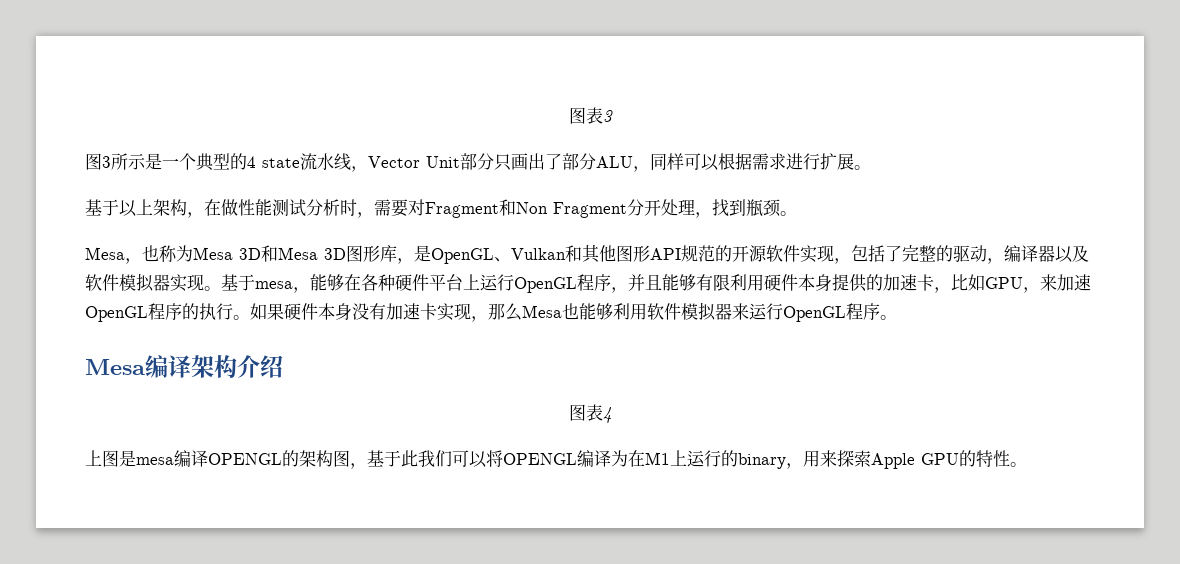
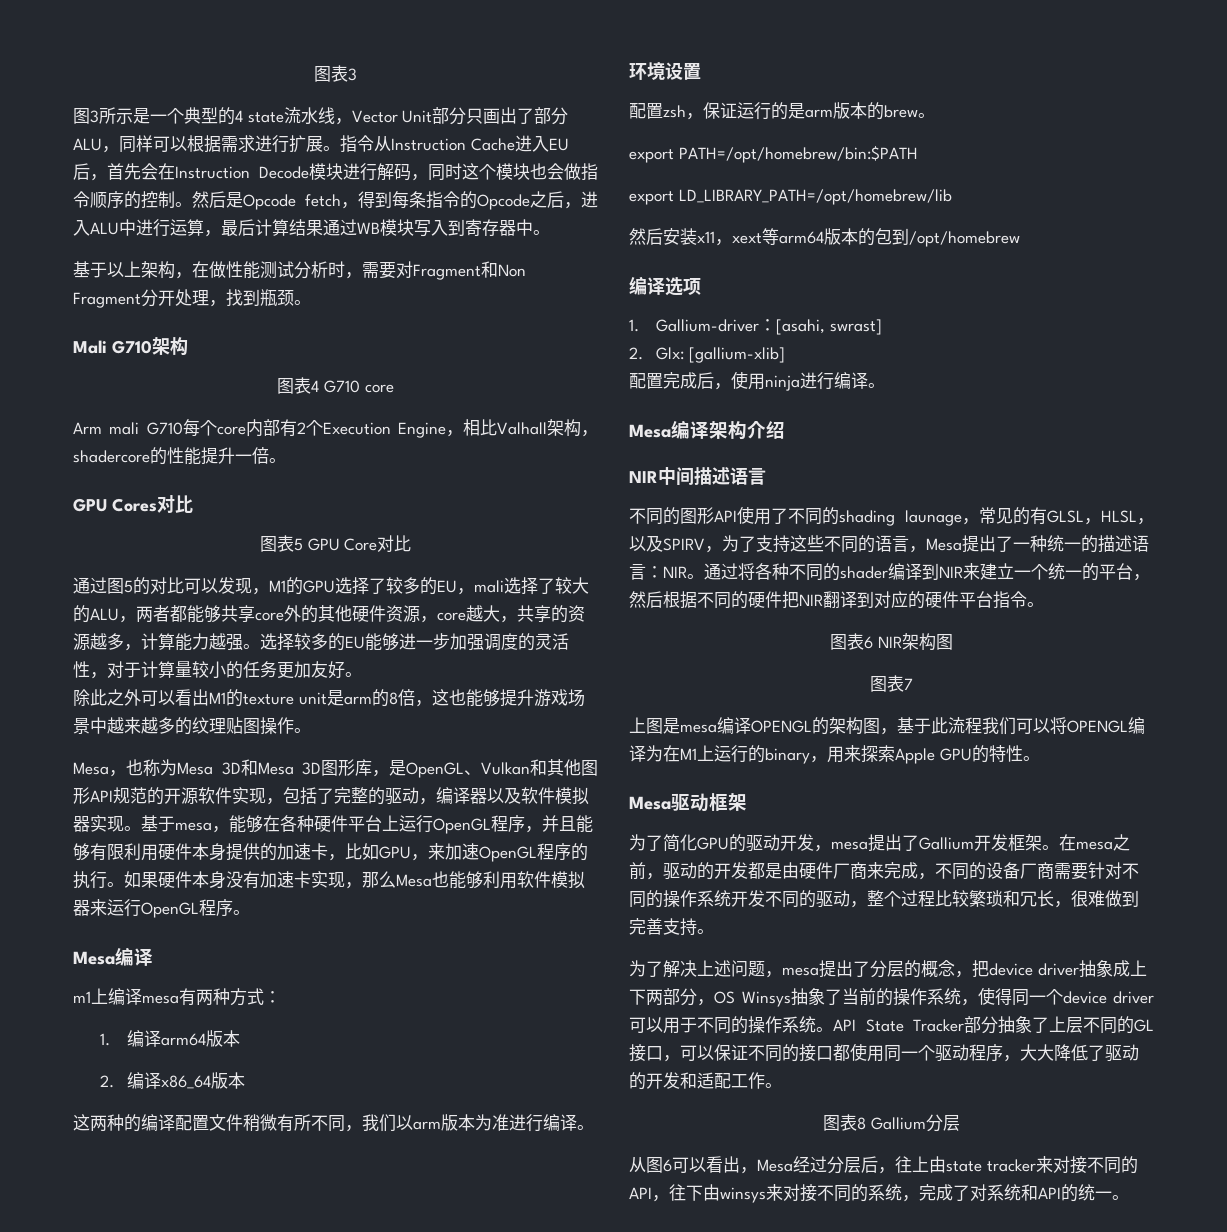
+ 指令从Instruction Cache进入EU后，首先会在Instruction Decode模块进行解码，同时这个模块也会做指令顺序的控制。然后是Opcode fetch，得到每条指令的Opcode之后，进入ALU中进行运算，最后计算结果通过WB模块写入到寄存器中。
+ Mali G710架构
+ 图表4 G710 core
+ Arm mali G710每个core内部有2个Execution Engine，相比Valhall架构，shadercore的性能提升一倍。
+ GPU Cores对比
+ 图表5 GPU Core对比
+ 通过图5的对比可以发现，M1的GPU选择了较多的EU，mali选择了较大的ALU，两者都能够共享core外的其他硬件资源，core越大，共享的资源越多，计算能力越强。选择较多的EU能够进一步加强调度的灵活性，对于计算量较小的任务更加友好。
+ 除此之外可以看出M1的texture unit是arm的8倍，这也能够提升游戏场景中越来越多的纹理贴图操作。
  如果硬件本身没有加速卡实现，那么Mesa也能够利用软件模拟器来运行OpenGL程序。
+ Mesa编译
+ m1上编译mesa有两种方式：
+ 1.编译arm64版本
+ 2.编译x86_64版本
+ 这两种的编译配置文件稍微有所不同，我们以arm版本为准进行编译。
+ 环境设置
+ 配置zsh，保证运行的是arm版本的brew。
+ export PATH=/opt/homebrew/bin:$PATH
+ export LD_LIBRARY_PATH=/opt/homebrew/lib
+ 然后安装x11，xext等arm64版本的包到/opt/homebrew
+ 编译选项
+ 1. Gallium-driver：[asahi, swrast]
+ 2. Glx: [gallium-xlib]
+ 配置完成后，使用ninja进行编译。
  Mesa编译架构介绍
- 图表4
+ NIR中间描述语言
+ 不同的图形API使用了不同的shading launage，常见的有GLSL，HLSL，以及SPIRV，为了支持这些不同的语言，Mesa提出了一种统一的描述语言：NIR。通过将各种不同的shader编译到NIR来建立一个统一的平台，然后根据不同的硬件把NIR翻译到对应的硬件平台指令。
+ 图表6 NIR架构图
+ 图表7
- 上图是mesa编译OPENGL的架构图，基于此我们可以将OPENGL编译为在M1上运行的binary，用来探索Apple GPU的特性。
+ 上图是mesa编译OPENGL的架构图，基于此流程我们可以将OPENGL编译为在M1上运行的binary，用来探索Apple GPU的特性。
+ Mesa驱动框架
+ 为了简化GPU的驱动开发，mesa提出了Gallium开发框架。在mesa之前，驱动的开发都是由硬件厂商来完成，不同的设备厂商需要针对不同的操作系统开发不同的驱动，整个过程比较繁琐和冗长，很难做到完善支持。
+ 为了解决上述问题，mesa提出了分层的概念，把device driver抽象成上下两部分，OS Winsys抽象了当前的操作系统，使得同一个device driver可以用于不同的操作系统。API State Tracker部分抽象了上层不同的GL接口，可以保证不同的接口都使用同一个驱动程序，大大降低了驱动的开发和适配工作。
+ 图表8 Gallium分层
+ 从图6可以看出，Mesa经过分层后，往上由state tracker来对接不同的API，往下由winsys来对接不同的系统，完成了对系统和API的统一。

